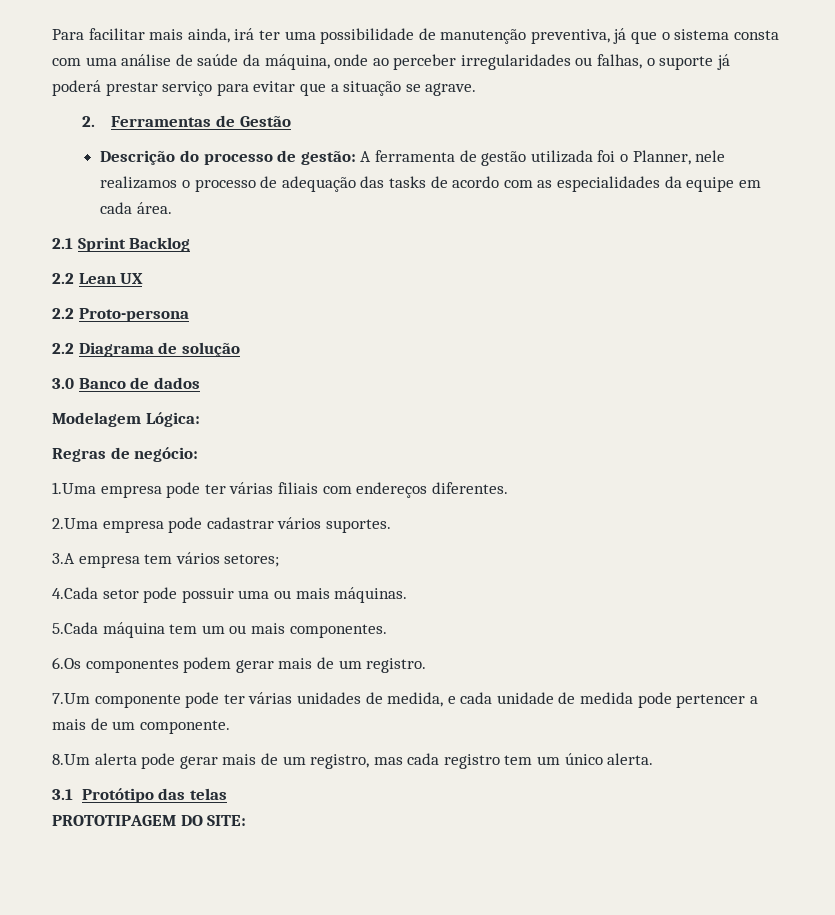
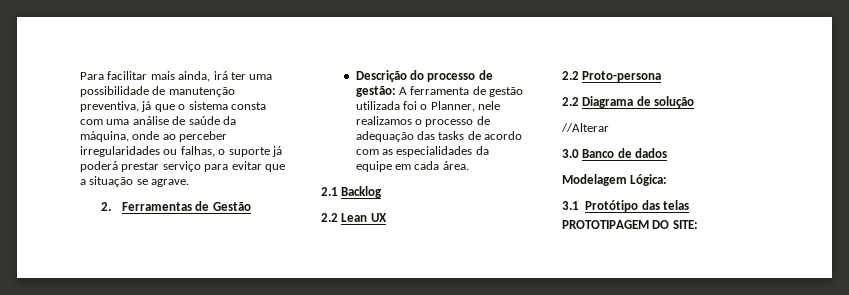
- 2.1 Sprint Backlog
+ 2.1 Backlog
+ //Alterar
- Regras de negócio:
- 1.Uma empresa pode ter várias filiais com endereços diferentes.
- 2.Uma empresa pode cadastrar vários suportes.
- 3.A empresa tem vários setores;
- 4.Cada setor pode possuir uma ou mais máquinas.
- 5.Cada máquina tem um ou mais componentes.
- 6.Os componentes podem gerar mais de um registro.
- 7.Um componente pode ter várias unidades de medida, e cada unidade de medida pode pertencer a mais de um componente.
- 8.Um alerta pode gerar mais de um registro, mas cada registro tem um único alerta.

